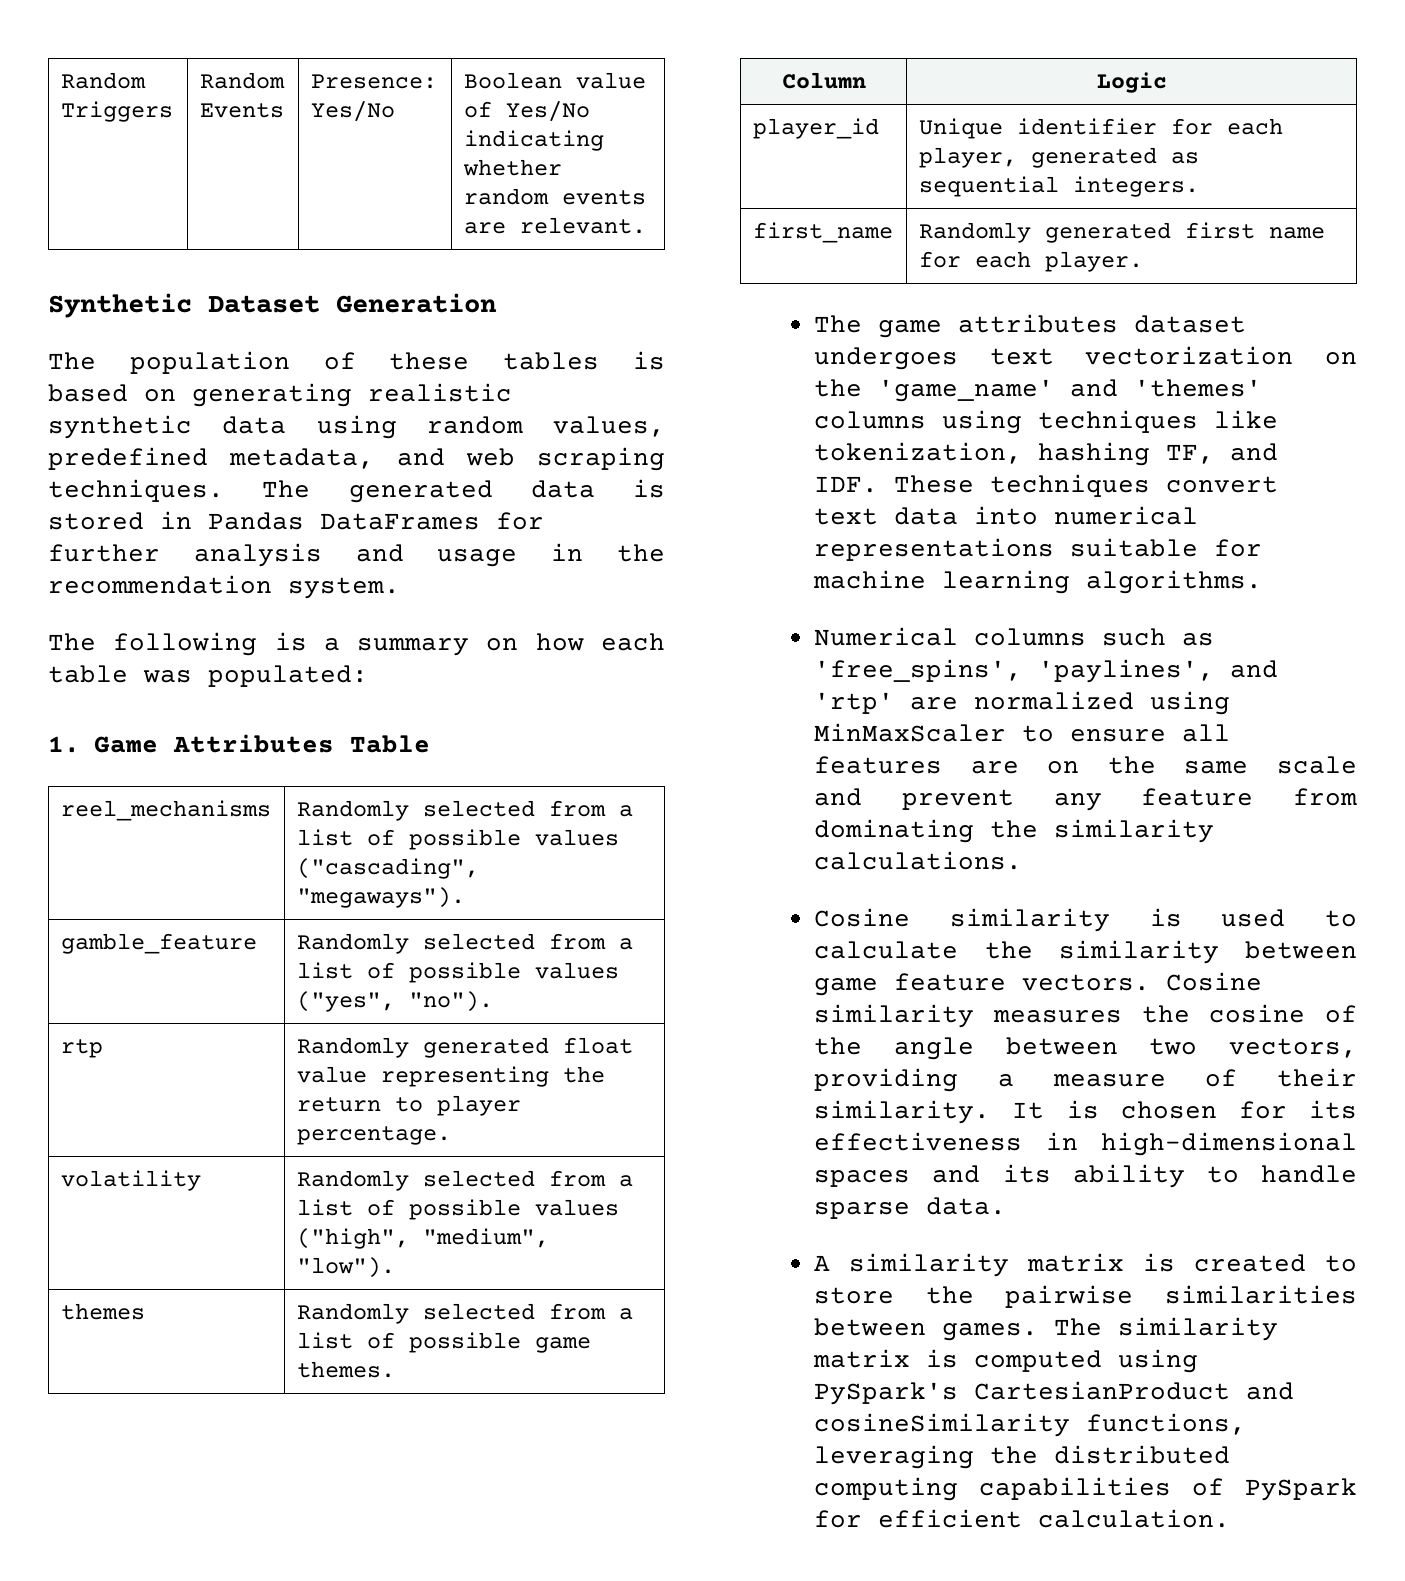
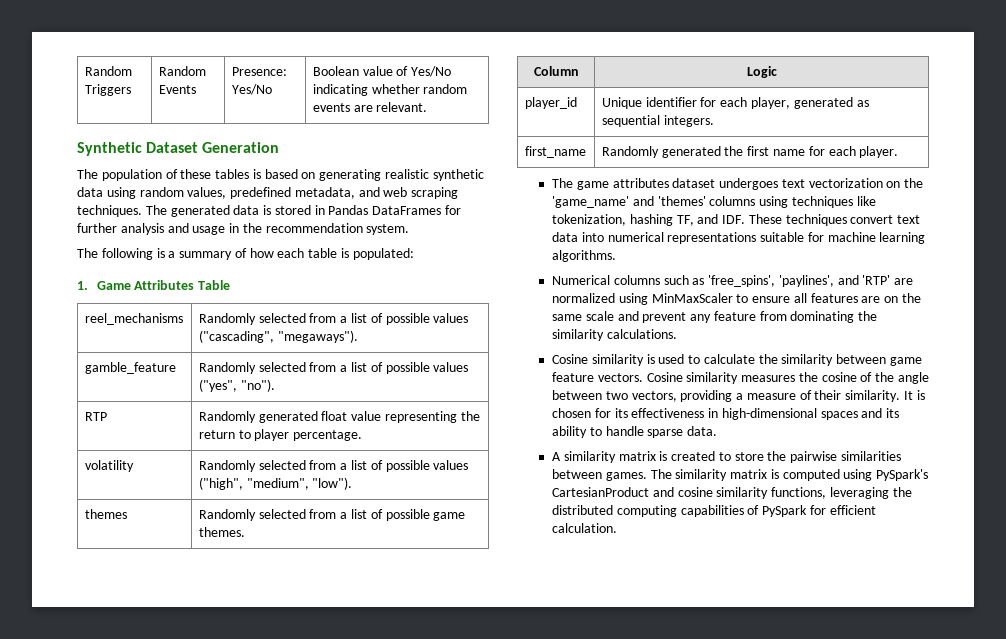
- The following is a summary on how each table was populated:
+ The following is a summary of how each table is populated:
- rtp | Randomly generated float value representing the return to player percentage.
+ RTP | Randomly generated float value representing the return to player percentage.
- first_name | Randomly generated first name for each player.
+ first_name | Randomly generated the first name for each player.
- Numerical columns such as 'free_spins', 'paylines', and 'rtp' are normalized using MinMaxScaler to ensure all features are on the same scale and prevent any feature from dominating the similarity calculations.
+ Numerical columns such as 'free_spins', 'paylines', and 'RTP' are normalized using MinMaxScaler to ensure all features are on the same scale and prevent any feature from dominating the similarity calculations.
- The similarity matrix is computed using PySpark's CartesianProduct and cosineSimilarity functions, leveraging the distributed computing capabilities of PySpark for efficient calculation.
+ The similarity matrix is computed using PySpark's CartesianProduct and cosine similarity functions, leveraging the distributed computing capabilities of PySpark for efficient calculation.

